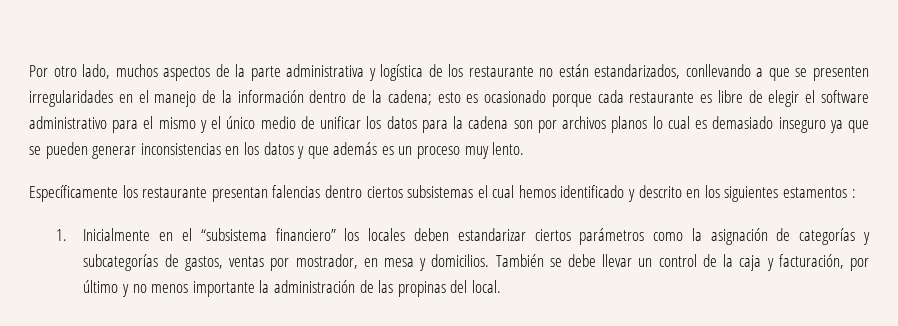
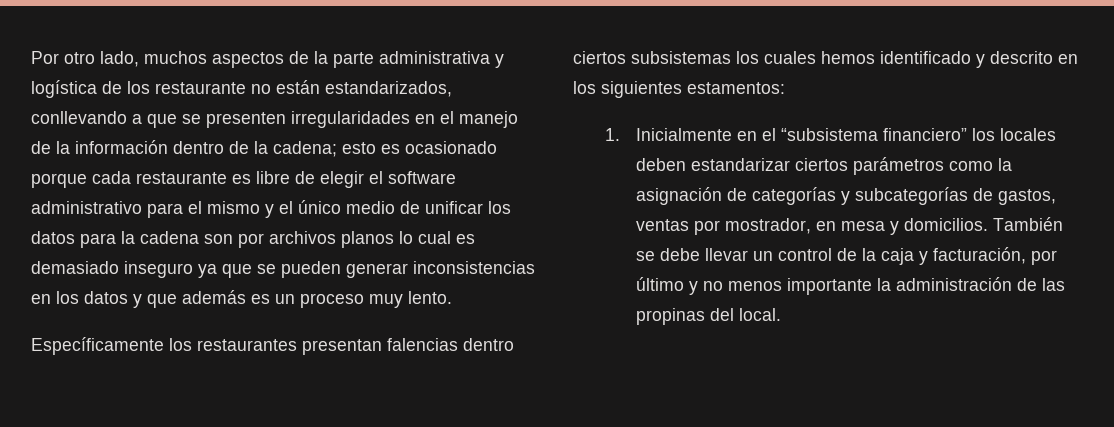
- Específicamente los restaurante presentan falencias dentro ciertos subsistemas el cual hemos identificado y descrito en los siguientes estamentos :
+ Específicamente los restaurantes presentan falencias dentro ciertos subsistemas los cuales hemos identificado y descrito en los siguientes estamentos:

